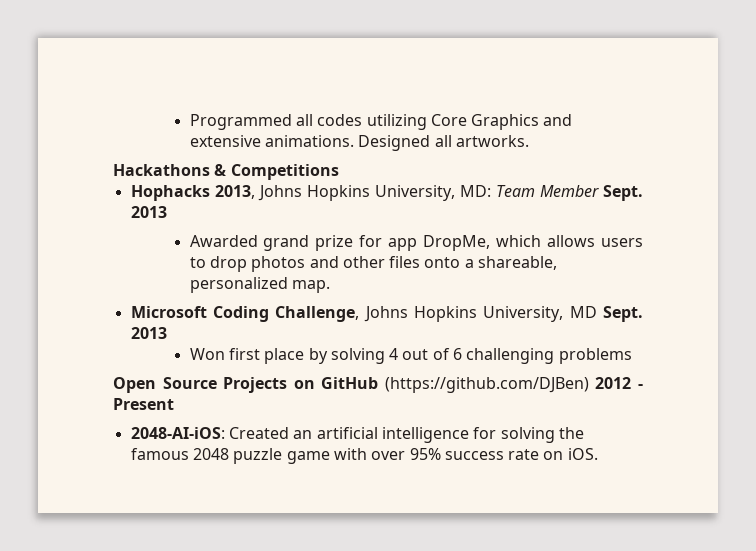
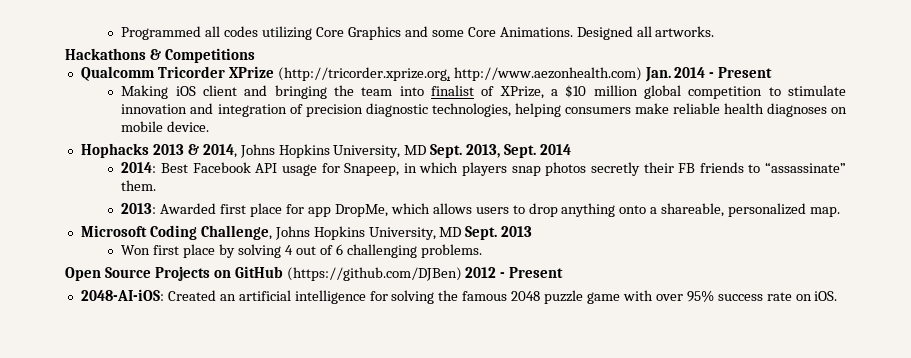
- Programmed all codes utilizing Core Graphics and extensive animations.
+ Programmed all codes utilizing Core Graphics and some Core Animations.
- Hophacks 2013, Johns Hopkins University, MD: Team Member Sept. 2013
- Awarded grand prize for app DropMe, which allows users to drop photos and other files onto a shareable, personalized map.
+ Qualcomm Tricorder XPrize (http://tricorder.xprize.org, http://www.aezonhealth.com) Jan. 2014 - Present
+ Making iOS client and bringing the team into finalist of XPrize, a $10 million global competition to stimulate innovation and integration of precision diagnostic technologies, helping consumers make reliable health diagnoses on mobile device.
+ Hophacks 2013 & 2014, Johns Hopkins University, MD Sept. 2013, Sept. 2014
+ 2014: Best Facebook API usage for Snapeep, in which players snap photos secretly their FB friends to “assassinate” them.
+ 2013: Awarded first place for app DropMe, which allows users to drop anything onto a shareable, personalized map.
- Won first place by solving 4 out of 6 challenging problems
+ Won first place by solving 4 out of 6 challenging problems.

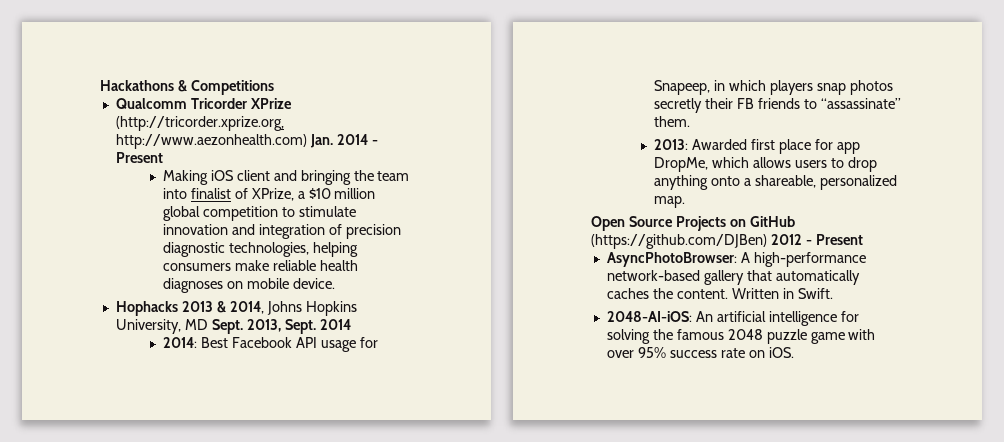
- Programmed all codes utilizing Core Graphics and some Core Animations. Designed all artworks.
- Microsoft Coding Challenge, Johns Hopkins University, MD Sept. 2013
- Won first place by solving 4 out of 6 challenging problems.
+ AsyncPhotoBrowser: A high-performance network-based gallery that automatically caches the content. Written in Swift.
- 2048-AI-iOS: Created an artificial intelligence for solving the famous 2048 puzzle game with over 95% success rate on iOS.
+ 2048-AI-iOS: An artificial intelligence for solving the famous 2048 puzzle game with over 95% success rate on iOS.

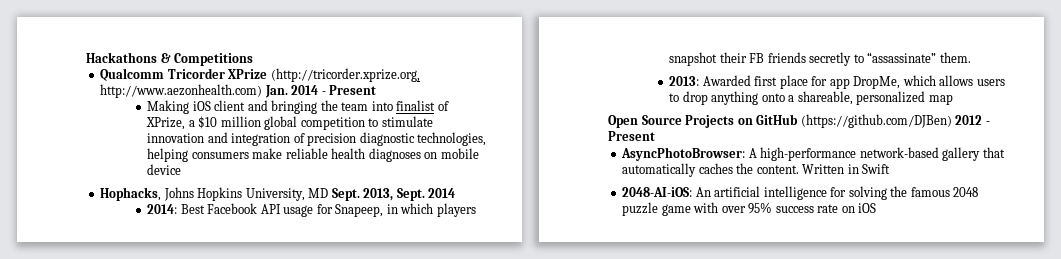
- Making iOS client and bringing the team into finalist of XPrize, a $10 million global competition to stimulate innovation and integration of precision diagnostic technologies, helping consumers make reliable health diagnoses on mobile device.
- Hophacks 2013 & 2014, Johns Hopkins University, MD Sept.
+ Making iOS client and bringing the team into finalist of XPrize, a $10 million global competition to stimulate innovation and integration of precision diagnostic technologies, helping consumers make reliable health diagnoses on mobile device
+ Hophacks, Johns Hopkins University, MD Sept.
- 2014: Best Facebook API usage for Snapeep, in which players snap photos secretly their FB friends to “assassinate” them.
+ 2014: Best Facebook API usage for Snapeep, in which players snapshot their FB friends secretly to “assassinate” them.
- 2013: Awarded first place for app DropMe, which allows users to drop anything onto a shareable, personalized map.
+ 2013: Awarded first place for app DropMe, which allows users to drop anything onto a shareable, personalized map
- Written in Swift.
+ Written in Swift
- 2048-AI-iOS: An artificial intelligence for solving the famous 2048 puzzle game with over 95% success rate on iOS.
+ 2048-AI-iOS: An artificial intelligence for solving the famous 2048 puzzle game with over 95% success rate on iOS

